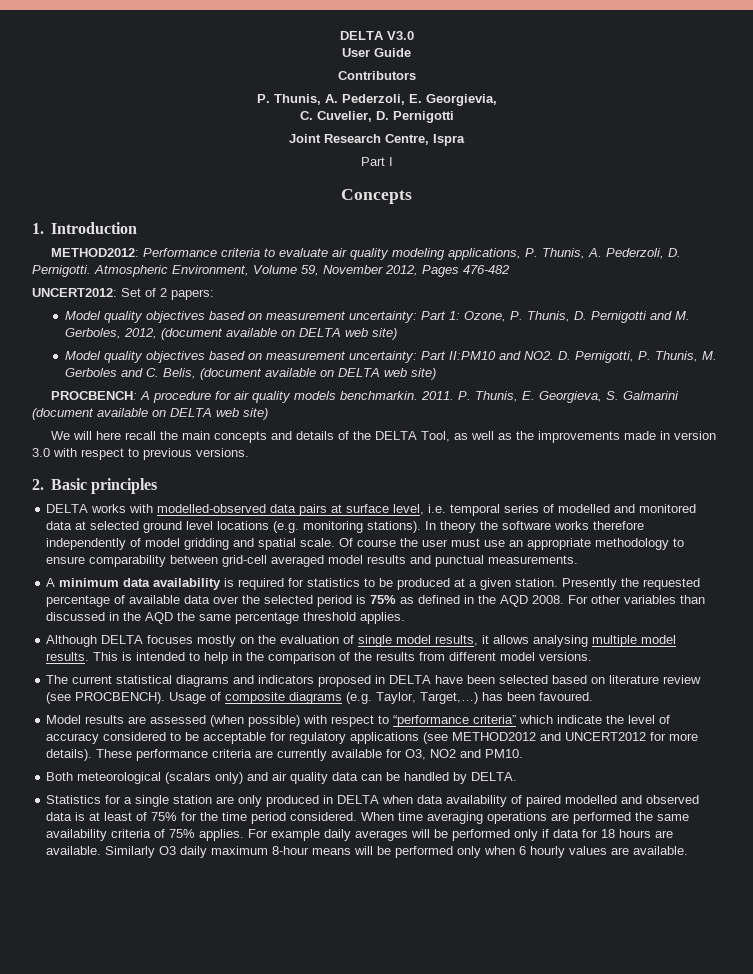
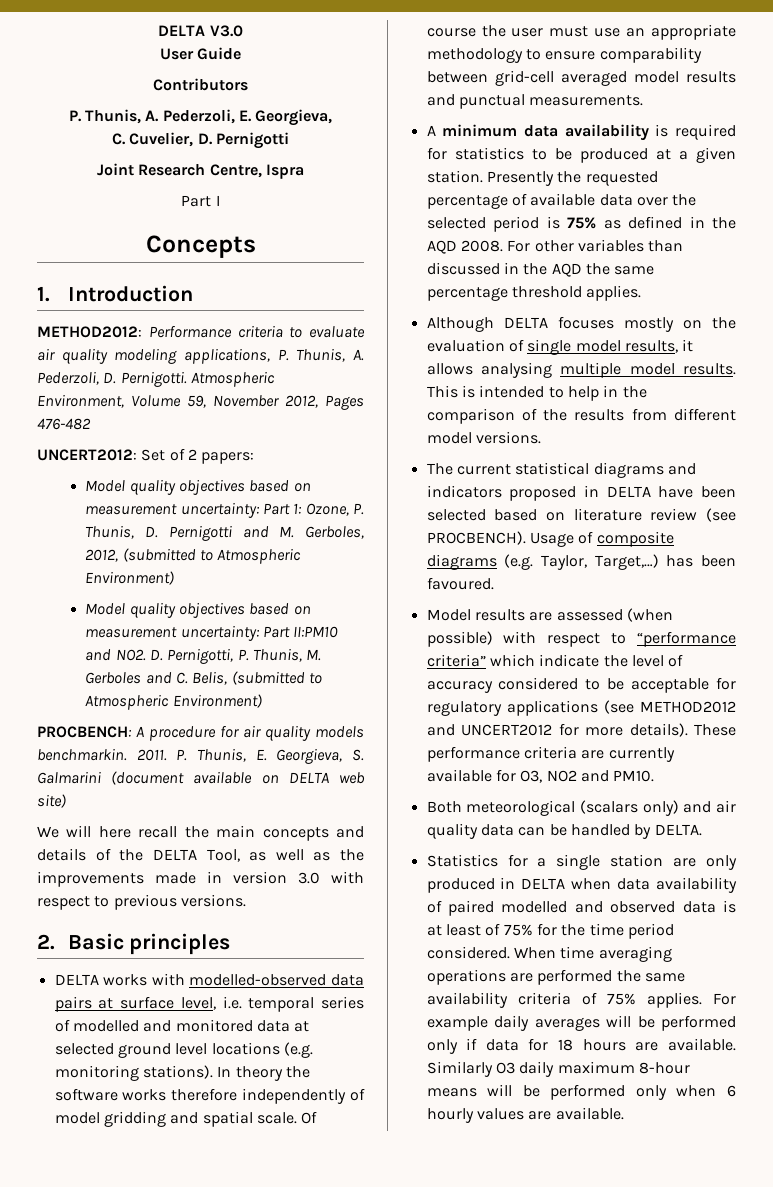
- P. Thunis, A. Pederzoli, E. Georgievia,
+ P. Thunis, A. Pederzoli, E. Georgieva,
- Model quality objectives based on measurement uncertainty: Part 1: Ozone, P. Thunis, D. Pernigotti and M. Gerboles, 2012, (document available on DELTA web site)
+ Model quality objectives based on measurement uncertainty: Part 1: Ozone, P. Thunis, D. Pernigotti and M. Gerboles, 2012, (submitted to Atmospheric Environment)
- Model quality objectives based on measurement uncertainty: Part II:PM10 and NO2. D. Pernigotti, P. Thunis, M. Gerboles and C. Belis, (document available on DELTA web site)
+ Model quality objectives based on measurement uncertainty: Part II:PM10 and NO2. D. Pernigotti, P. Thunis, M. Gerboles and C. Belis, (submitted to Atmospheric Environment)

